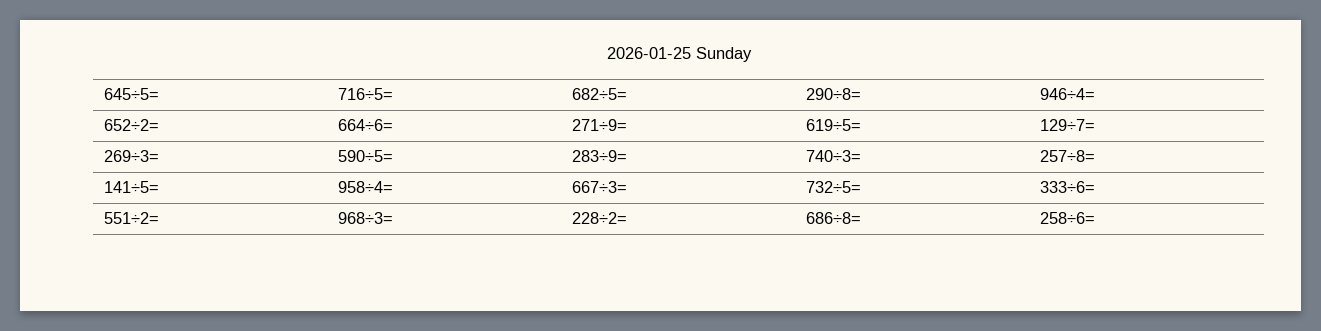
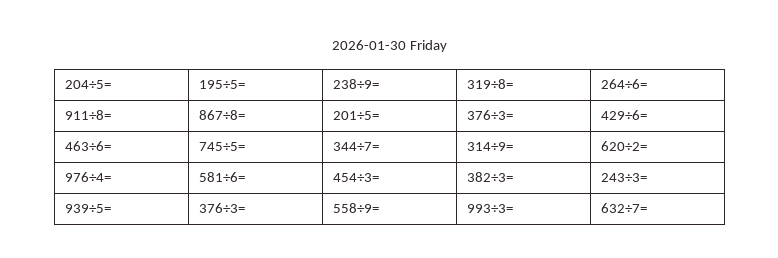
- 2026-01-25 Sunday
- 645÷5= | 716÷5= | 682÷5= | 290÷8= | 946÷4=
- 652÷2= | 664÷6= | 271÷9= | 619÷5= | 129÷7=
- 269÷3= | 590÷5= | 283÷9= | 740÷3= | 257÷8=
- 141÷5= | 958÷4= | 667÷3= | 732÷5= | 333÷6=
- 551÷2= | 968÷3= | 228÷2= | 686÷8= | 258÷6=
+ 2026-01-30 Friday
+ 204÷5= | 195÷5= | 238÷9= | 319÷8= | 264÷6=
+ 911÷8= | 867÷8= | 201÷5= | 376÷3= | 429÷6=
+ 463÷6= | 745÷5= | 344÷7= | 314÷9= | 620÷2=
+ 976÷4= | 581÷6= | 454÷3= | 382÷3= | 243÷3=
+ 939÷5= | 376÷3= | 558÷9= | 993÷3= | 632÷7=

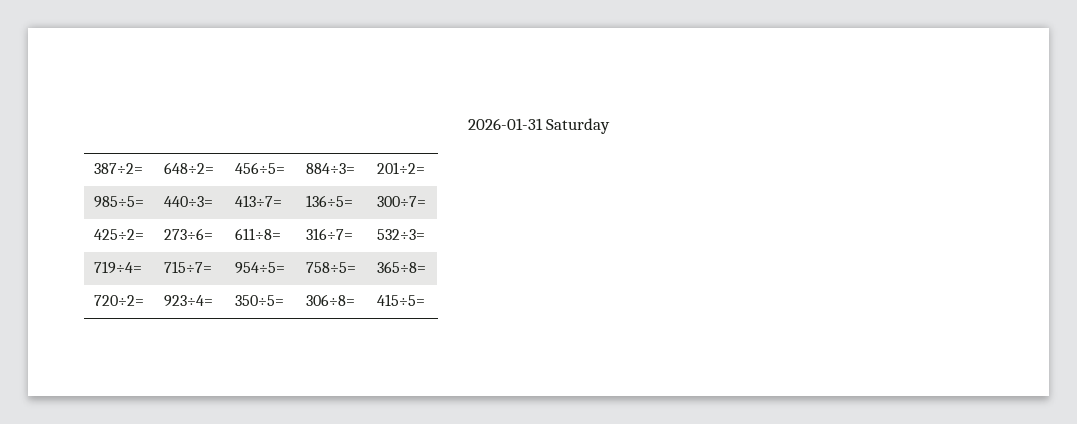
- 2026-01-30 Friday
- 204÷5= | 195÷5= | 238÷9= | 319÷8= | 264÷6=
- 911÷8= | 867÷8= | 201÷5= | 376÷3= | 429÷6=
- 463÷6= | 745÷5= | 344÷7= | 314÷9= | 620÷2=
- 976÷4= | 581÷6= | 454÷3= | 382÷3= | 243÷3=
- 939÷5= | 376÷3= | 558÷9= | 993÷3= | 632÷7=
+ 2026-01-31 Saturday
+ 387÷2= | 648÷2= | 456÷5= | 884÷3= | 201÷2=
+ 985÷5= | 440÷3= | 413÷7= | 136÷5= | 300÷7=
+ 425÷2= | 273÷6= | 611÷8= | 316÷7= | 532÷3=
+ 719÷4= | 715÷7= | 954÷5= | 758÷5= | 365÷8=
+ 720÷2= | 923÷4= | 350÷5= | 306÷8= | 415÷5=

